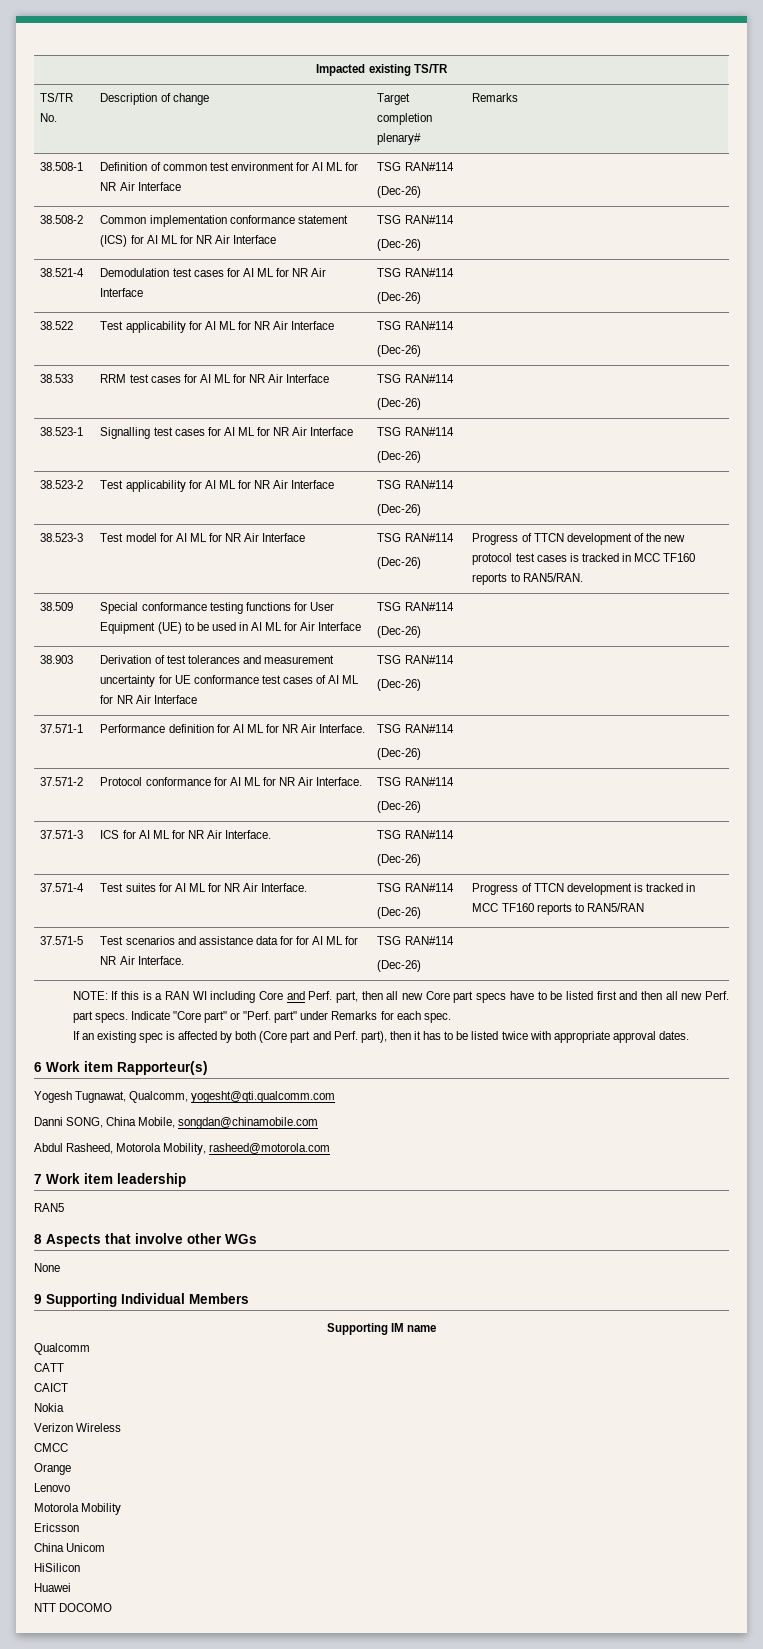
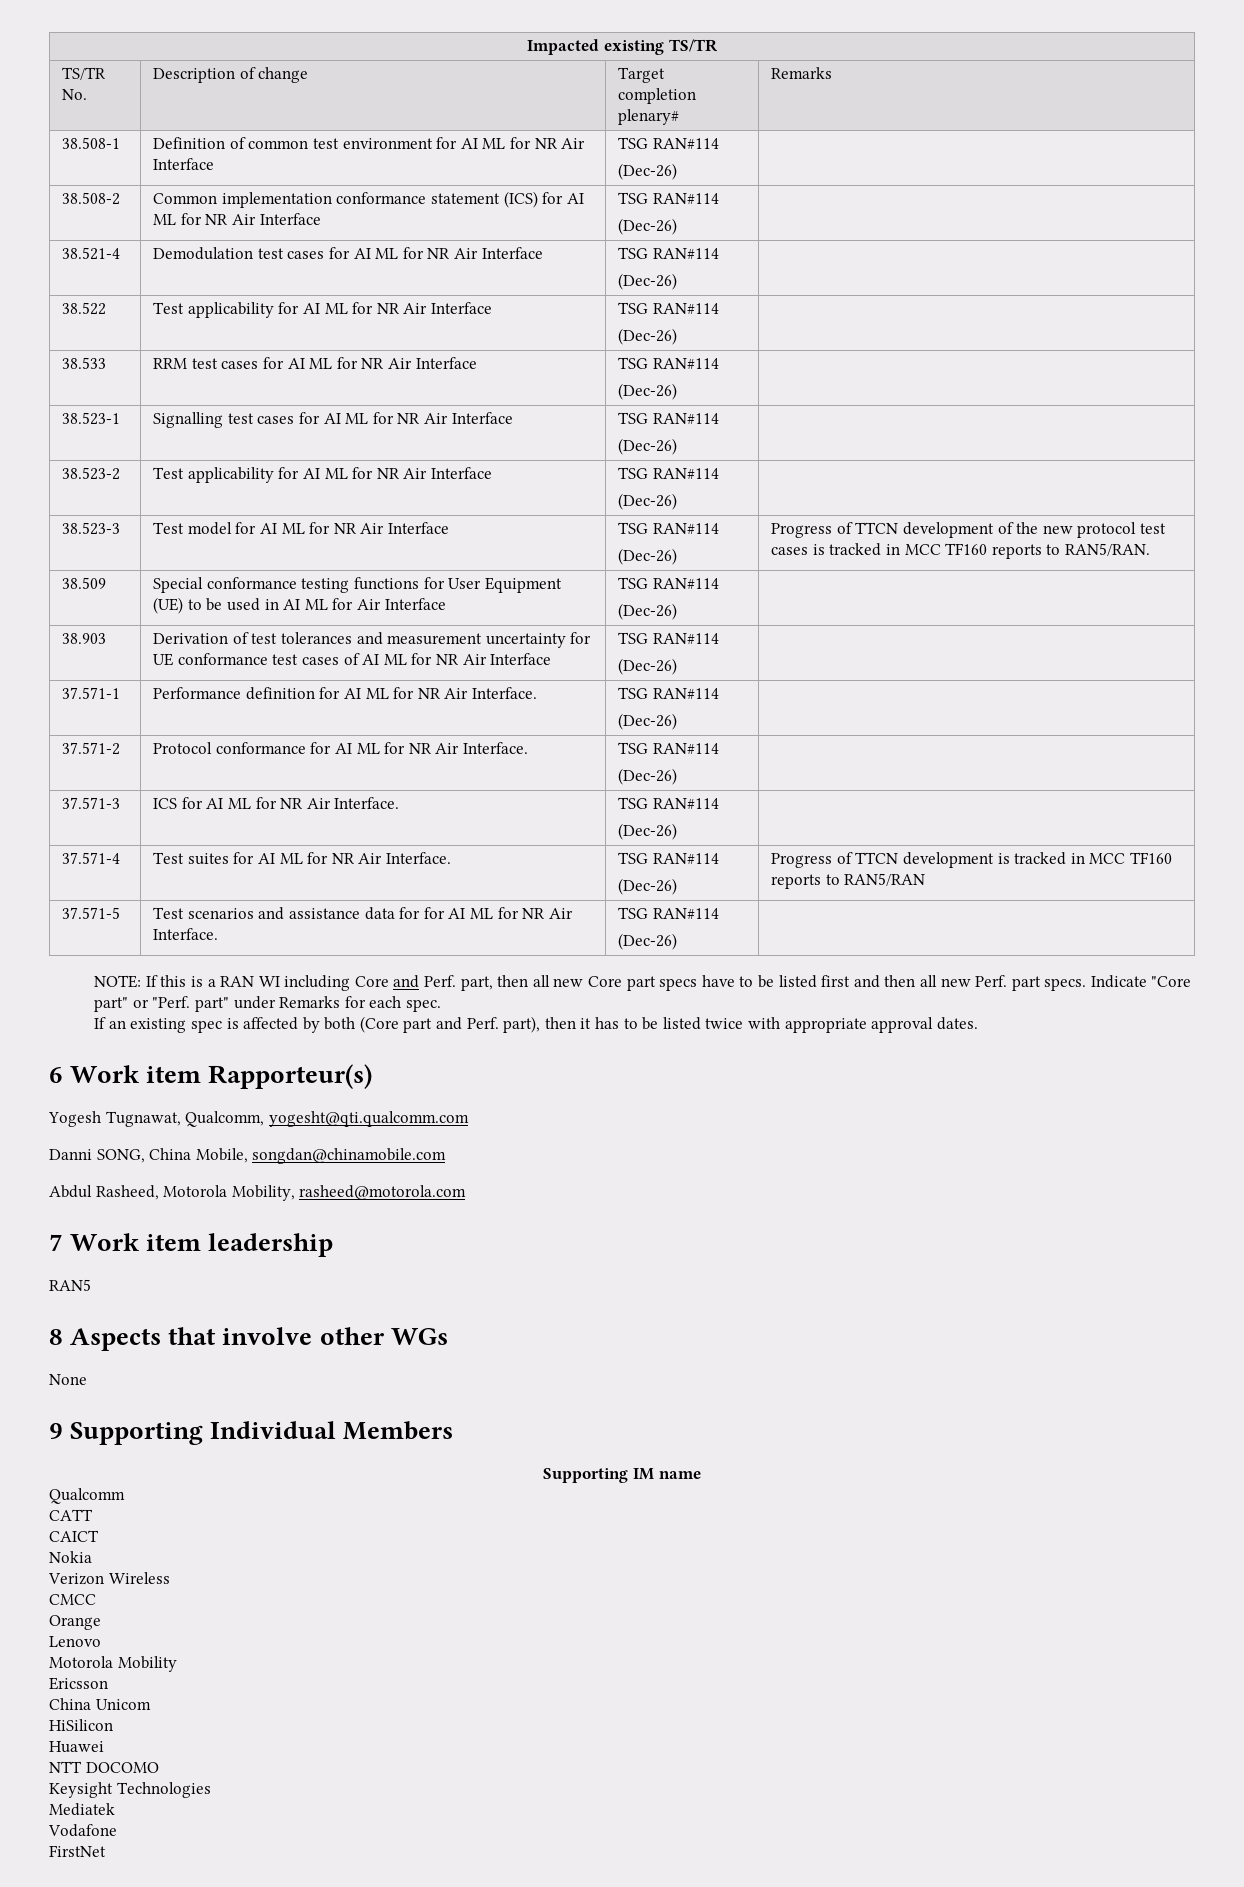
+ Keysight Technologies
+ Mediatek
+ Vodafone
+ FirstNet

